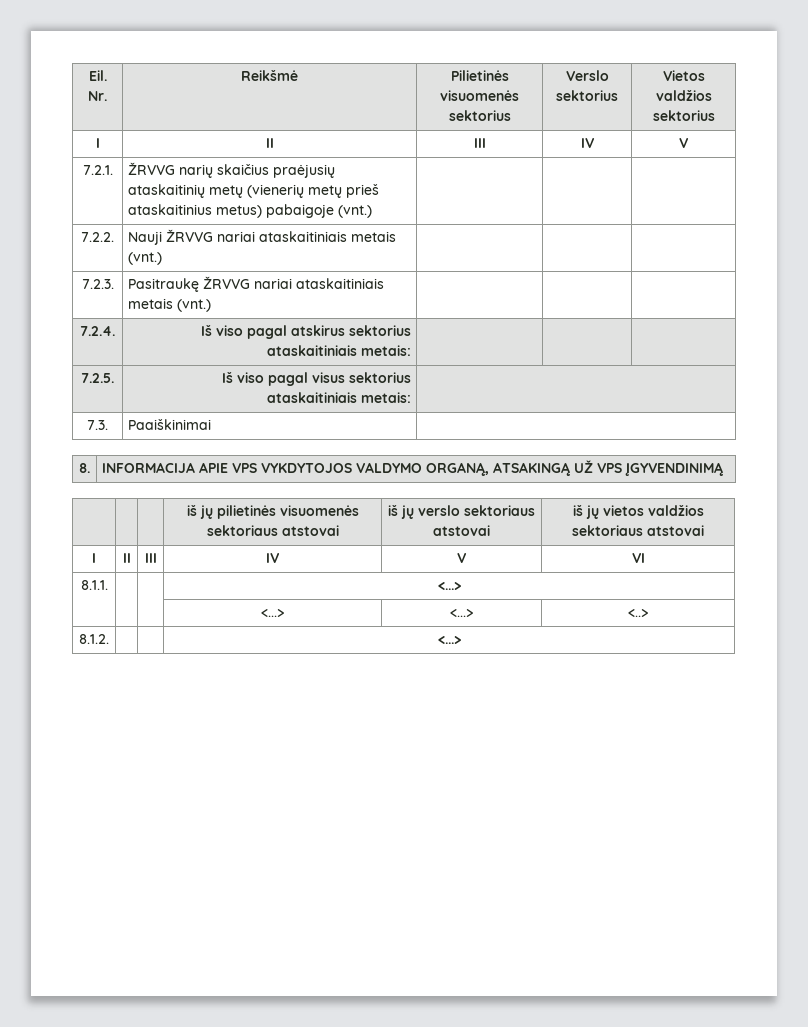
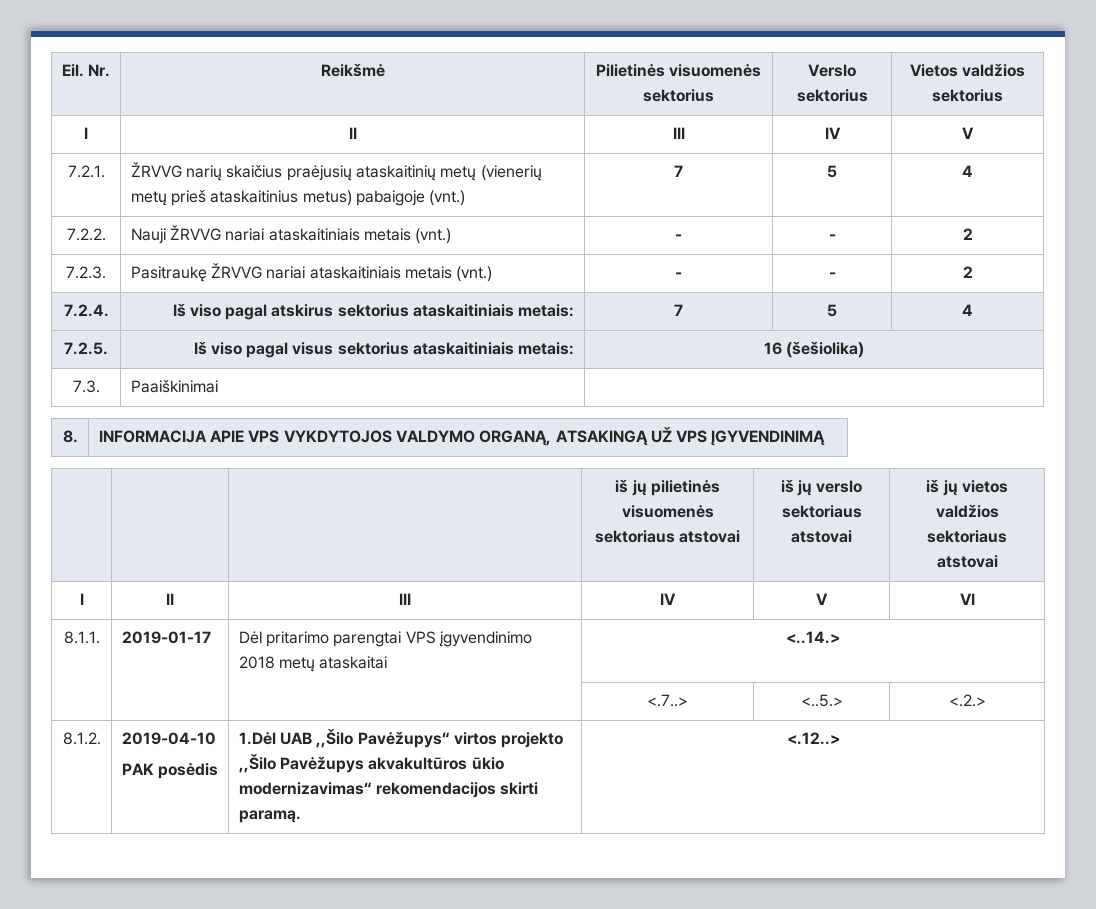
- 7.2.1. | ŽRVVG narių skaičius praėjusių ataskaitinių metų (vienerių metų prieš ataskaitinius metus) pabaigoje (vnt.) | | |
+ 7.2.1. | ŽRVVG narių skaičius praėjusių ataskaitinių metų (vienerių metų prieš ataskaitinius metus) pabaigoje (vnt.) | 7 | 5 | 4
- 7.2.2. | Nauji ŽRVVG nariai ataskaitiniais metais (vnt.) | | |
+ 7.2.2. | Nauji ŽRVVG nariai ataskaitiniais metais (vnt.) | - | - | 2
- 7.2.3. | Pasitraukę ŽRVVG nariai ataskaitiniais metais (vnt.) | | |
+ 7.2.3. | Pasitraukę ŽRVVG nariai ataskaitiniais metais (vnt.) | - | - | 2
- 7.2.4. | Iš viso pagal atskirus sektorius ataskaitiniais metais: | | |
+ 7.2.4. | Iš viso pagal atskirus sektorius ataskaitiniais metais: | 7 | 5 | 4
- 7.2.5. | Iš viso pagal visus sektorius ataskaitiniais metais: |
+ 7.2.5. | Iš viso pagal visus sektorius ataskaitiniais metais: | 16 (šešiolika)
- 8.1.1. | | | <...>
- | | | <...> | <...> | <..>
- 8.1.2. | | | <...>
+ 8.1.1. | 2019-01-17 | Dėl pritarimo parengtai VPS įgyvendinimo 2018 metų ataskaitai | <..14.>
+ | | | <.7..> | <..5.> | <.2.>
+ 8.1.2. | 2019-04-10
+ PAK posėdis | 1.Dėl UAB ,,Šilo Pavėžupys“ virtos projekto ,,Šilo Pavėžupys akvakultūros ūkio modernizavimas“ rekomendacijos skirti paramą. | <.12..>

